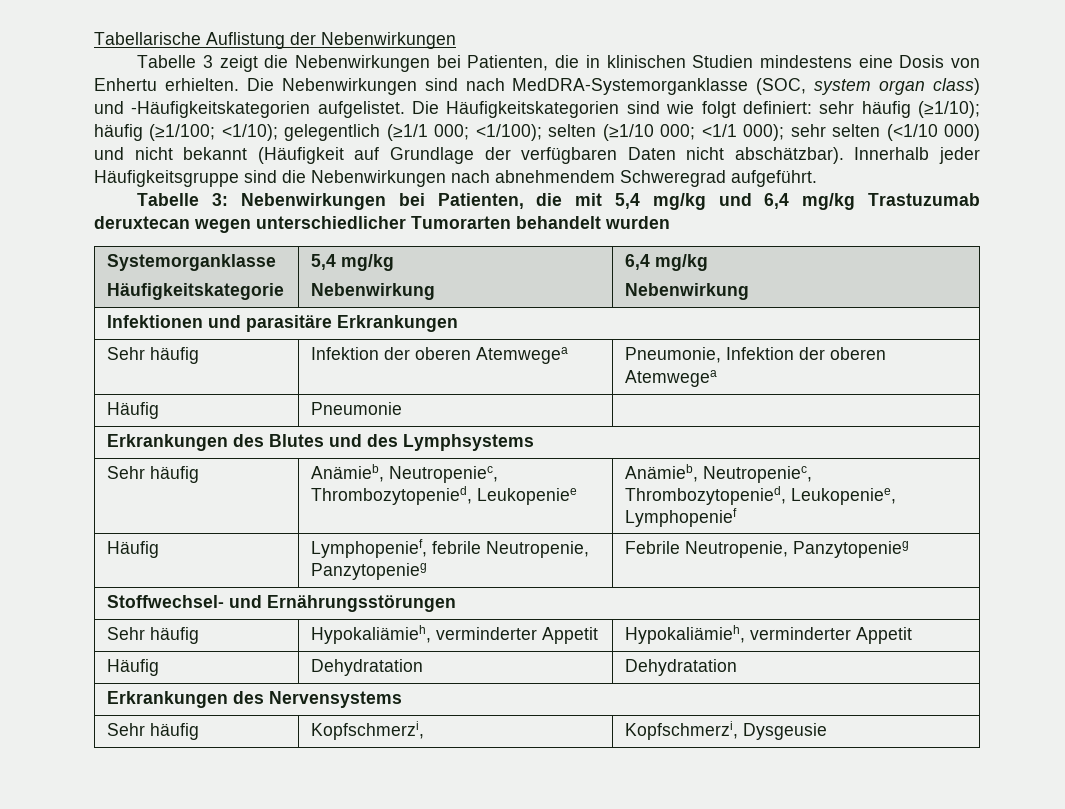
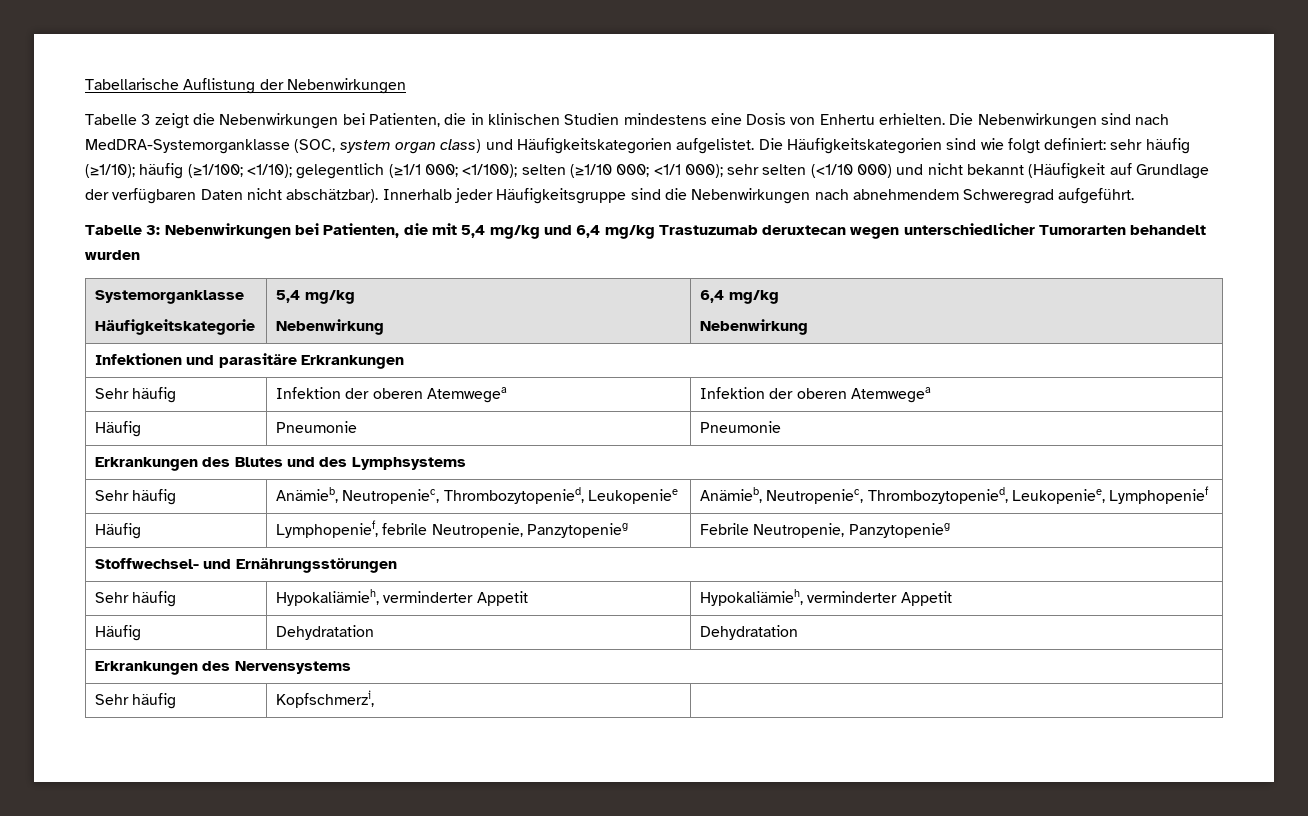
- Die Nebenwirkungen sind nach MedDRA-Systemorganklasse (SOC, system organ class) und -Häufigkeitskategorien aufgelistet.
+ Die Nebenwirkungen sind nach MedDRA-Systemorganklasse (SOC, system organ class) und Häufigkeitskategorien aufgelistet.
- Sehr häufig | Infektion der oberen Atemwegea | Pneumonie, Infektion der oberen Atemwegea
+ Sehr häufig | Infektion der oberen Atemwegea | Infektion der oberen Atemwegea
- Häufig | Pneumonie |
+ Häufig | Pneumonie | Pneumonie
- Sehr häufig | Kopfschmerzi, | Kopfschmerzi, Dysgeusie
+ Sehr häufig | Kopfschmerzi, |

